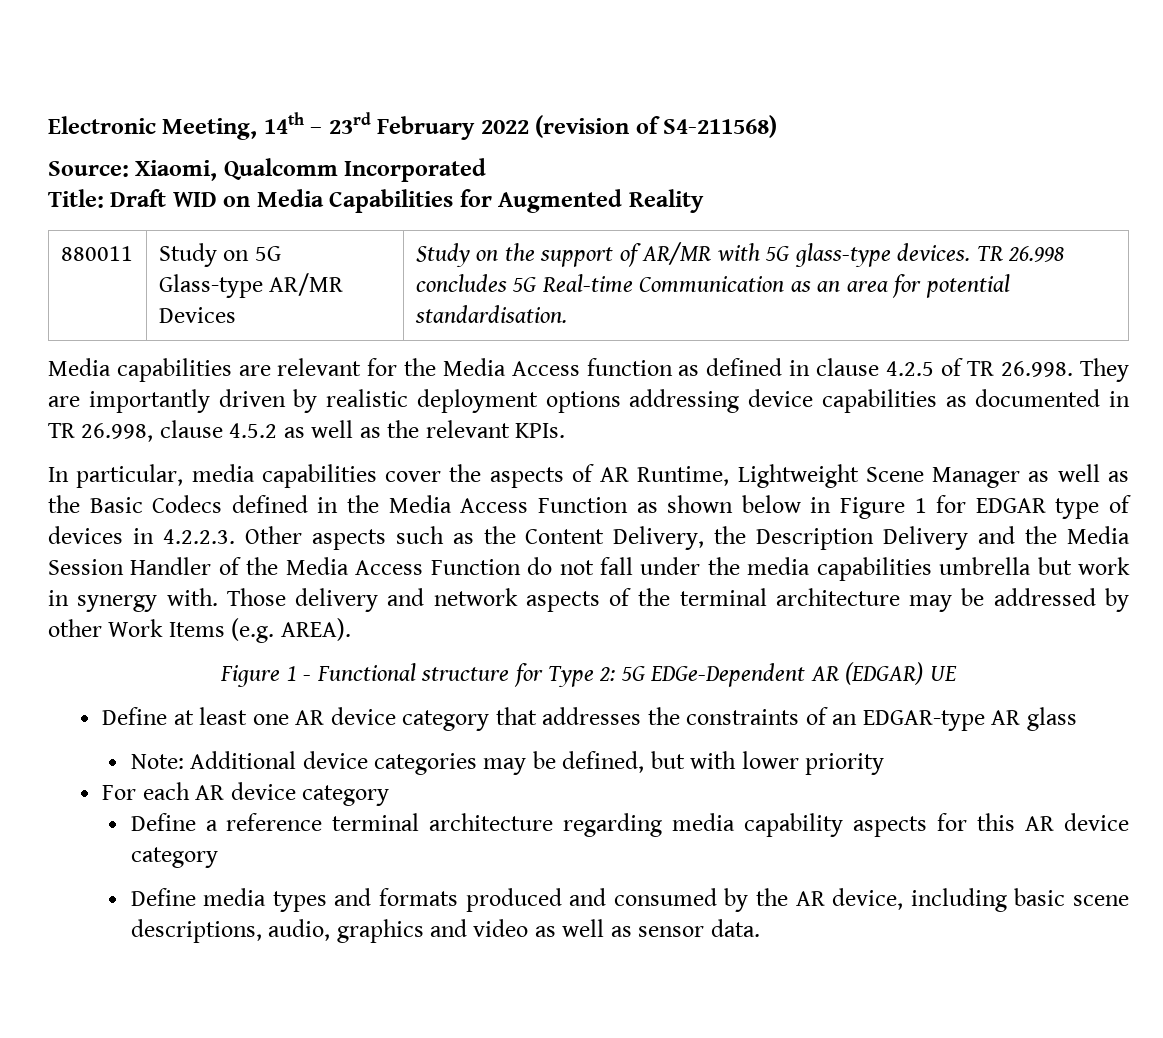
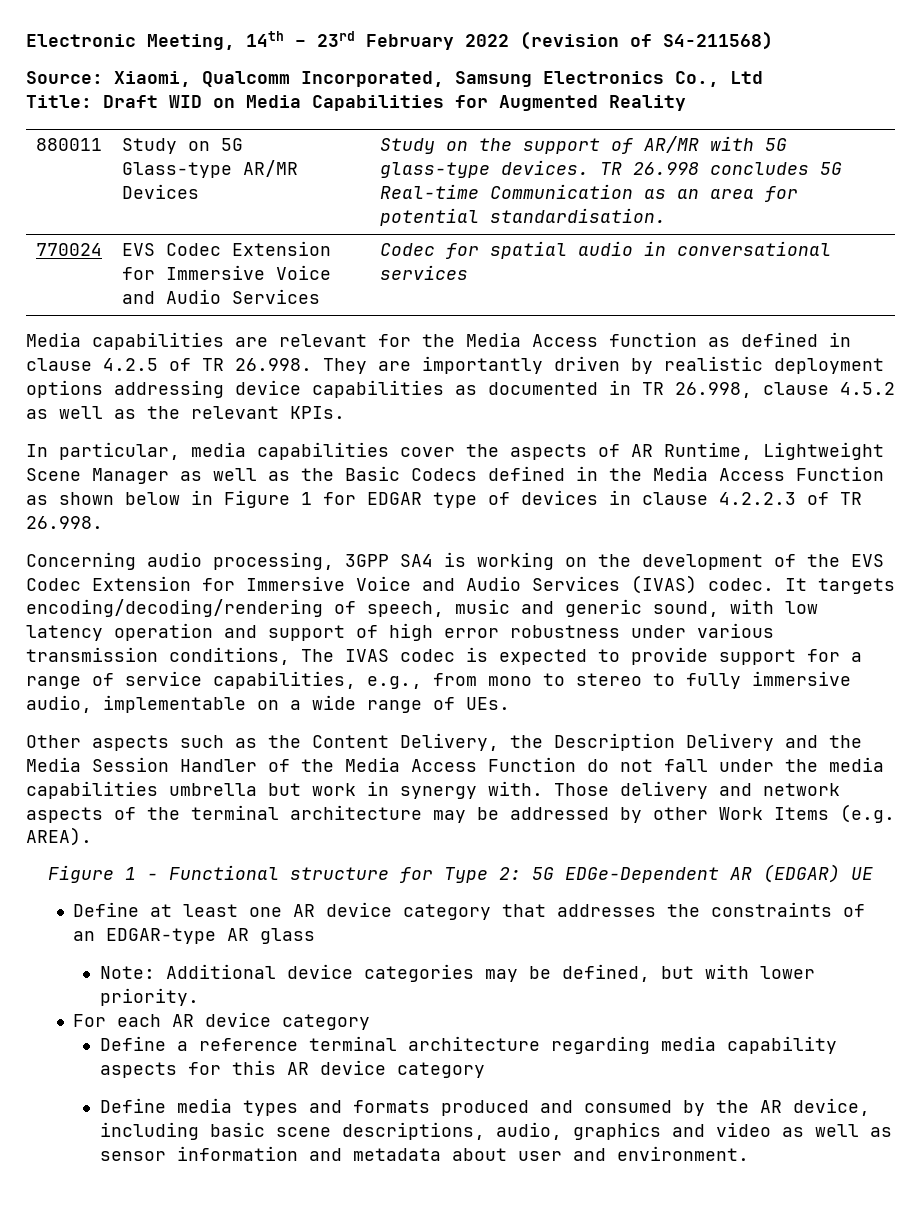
- Source: Xiaomi, Qualcomm Incorporated
+ Source: Xiaomi, Qualcomm Incorporated, Samsung Electronics Co., Ltd
+ 770024 | EVS Codec Extension for Immersive Voice and Audio Services | Codec for spatial audio in conversational services
- In particular, media capabilities cover the aspects of AR Runtime, Lightweight Scene Manager as well as the Basic Codecs defined in the Media Access Function as shown below in Figure 1 for EDGAR type of devices in 4.2.2.3. Other aspects such as the Content Delivery, the Description Delivery and the Media Session Handler of the Media Access Function do not fall under the media capabilities umbrella but work in synergy with.
+ In particular, media capabilities cover the aspects of AR Runtime, Lightweight Scene Manager as well as the Basic Codecs defined in the Media Access Function as shown below in Figure 1 for EDGAR type of devices in clause 4.2.2.3 of TR 26.998.
+ Concerning audio processing, 3GPP SA4 is working on the development of the EVS Codec Extension for Immersive Voice and Audio Services (IVAS) codec. It targets encoding/decoding/rendering of speech, music and generic sound, with low latency operation and support of high error robustness under various transmission conditions, The IVAS codec is expected to provide support for a range of service capabilities, e.g., from mono to stereo to fully immersive audio, implementable on a wide range of UEs.
+ Other aspects such as the Content Delivery, the Description Delivery and the Media Session Handler of the Media Access Function do not fall under the media capabilities umbrella but work in synergy with.
- Note: Additional device categories may be defined, but with lower priority
+ Note: Additional device categories may be defined, but with lower priority.
- Define media types and formats produced and consumed by the AR device, including basic scene descriptions, audio, graphics and video as well as sensor data.
+ Define media types and formats produced and consumed by the AR device, including basic scene descriptions, audio, graphics and video as well as sensor information and metadata about user and environment.

